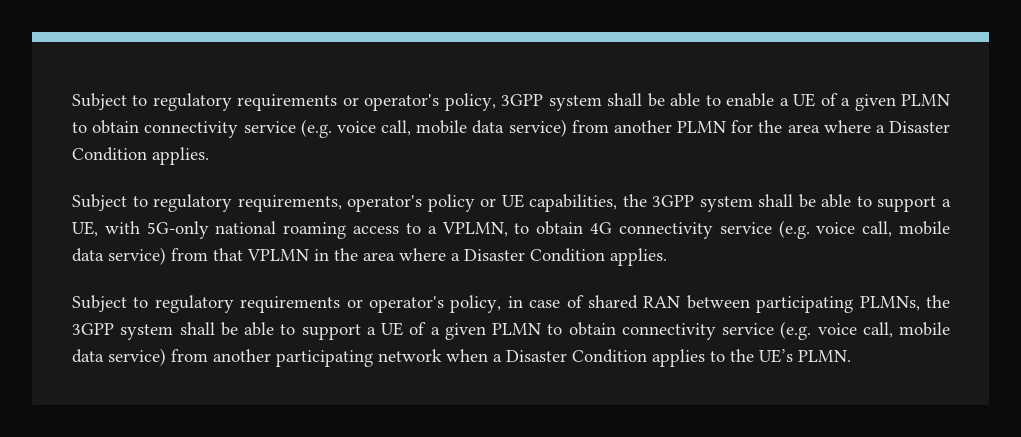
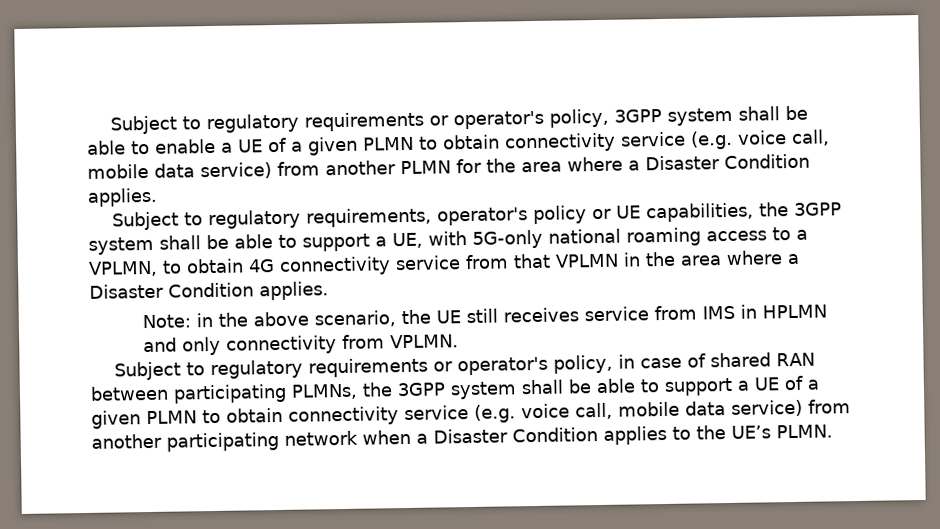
- Subject to regulatory requirements, operator's policy or UE capabilities, the 3GPP system shall be able to support a UE, with 5G-only national roaming access to a VPLMN, to obtain 4G connectivity service (e.g. voice call, mobile data service) from that VPLMN in the area where a Disaster Condition applies.
+ Subject to regulatory requirements, operator's policy or UE capabilities, the 3GPP system shall be able to support a UE, with 5G-only national roaming access to a VPLMN, to obtain 4G connectivity service from that VPLMN in the area where a Disaster Condition applies.
+ Note: in the above scenario, the UE still receives service from IMS in HPLMN and only connectivity from VPLMN.

